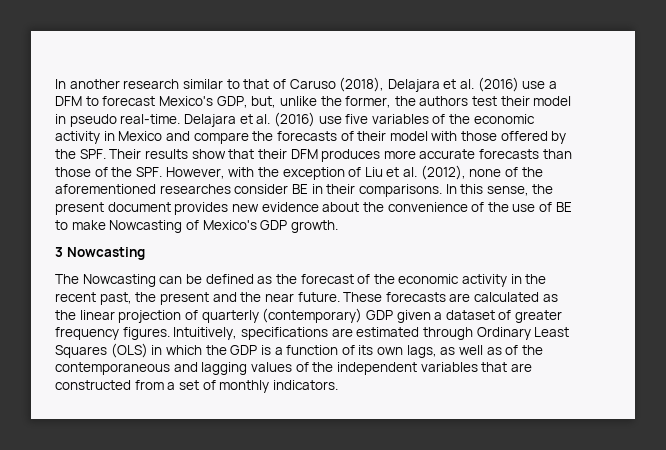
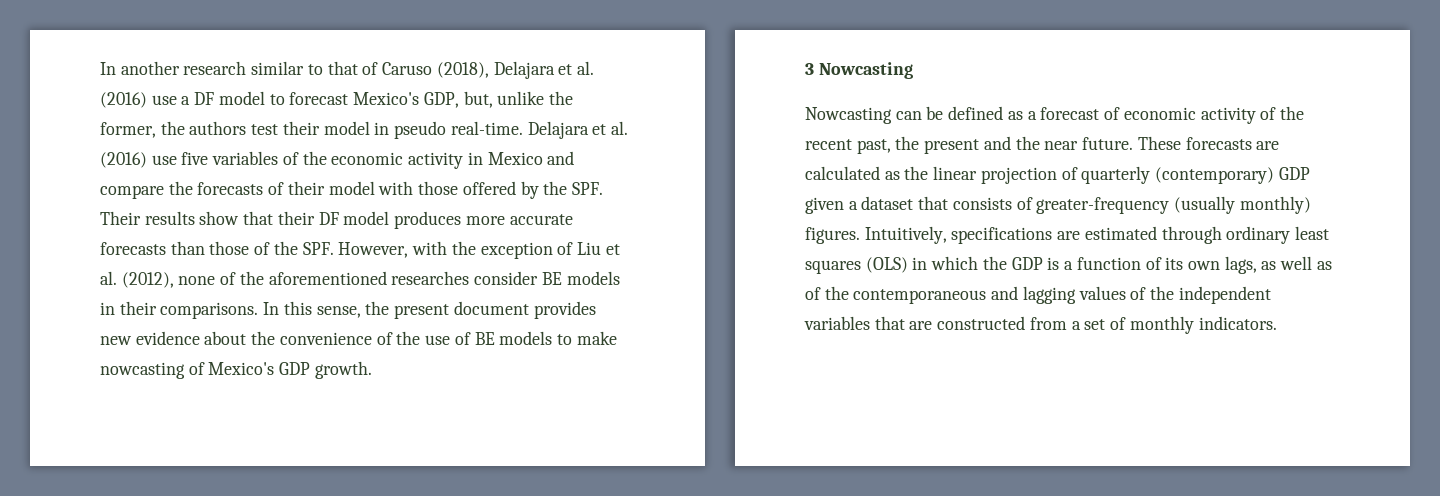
- In another research similar to that of Caruso (2018), Delajara et al. (2016) use a DFM to forecast Mexico's GDP, but, unlike the former, the authors test their model in pseudo real-time.
+ In another research similar to that of Caruso (2018), Delajara et al. (2016) use a DF model to forecast Mexico's GDP, but, unlike the former, the authors test their model in pseudo real-time.
- Delajara et al. (2016) use five variables of the economic activity in Mexico and compare the forecasts of their model with those offered by the SPF. Their results show that their DFM produces more accurate forecasts than those of the SPF. However, with the exception of Liu et al. (2012), none of the aforementioned researches consider BE in their comparisons.
+ Delajara et al. (2016) use five variables of the economic activity in Mexico and compare the forecasts of their model with those offered by the SPF. Their results show that their DF model produces more accurate forecasts than those of the SPF. However, with the exception of Liu et al. (2012), none of the aforementioned researches consider BE models in their comparisons.
- In this sense, the present document provides new evidence about the convenience of the use of BE to make Nowcasting of Mexico's GDP growth.
+ In this sense, the present document provides new evidence about the convenience of the use of BE models to make nowcasting of Mexico's GDP growth.
- The Nowcasting can be defined as the forecast of the economic activity in the recent past, the present and the near future.
+ Nowcasting can be defined as a forecast of economic activity of the recent past, the present and the near future.
- These forecasts are calculated as the linear projection of quarterly (contemporary) GDP given a dataset of greater frequency figures.
+ These forecasts are calculated as the linear projection of quarterly (contemporary) GDP given a dataset that consists of greater-frequency (usually monthly) figures.
- Intuitively, specifications are estimated through Ordinary Least Squares (OLS) in which the GDP is a function of its own lags, as well as of the contemporaneous and lagging values of the independent variables that are constructed from a set of monthly indicators.
+ Intuitively, specifications are estimated through ordinary least squares (OLS) in which the GDP is a function of its own lags, as well as of the contemporaneous and lagging values of the independent variables that are constructed from a set of monthly indicators.

